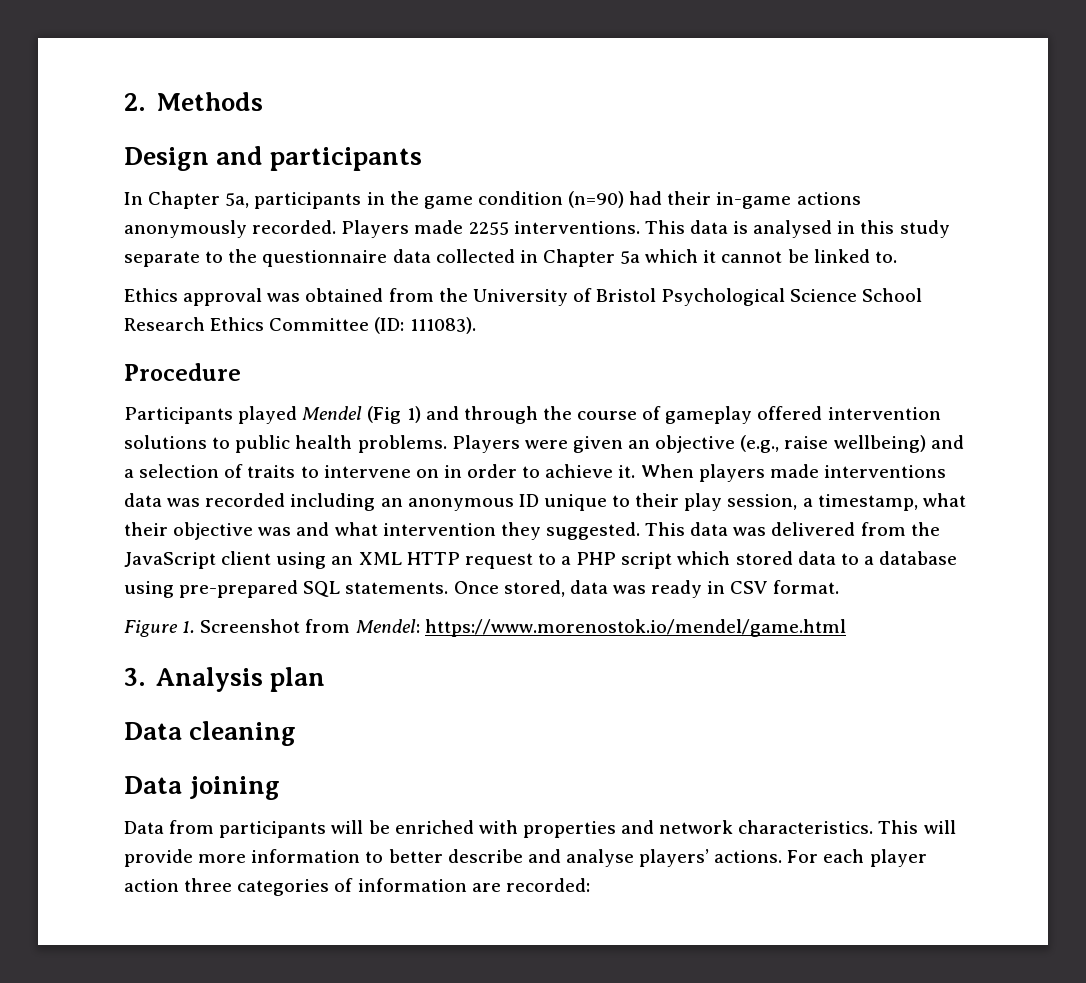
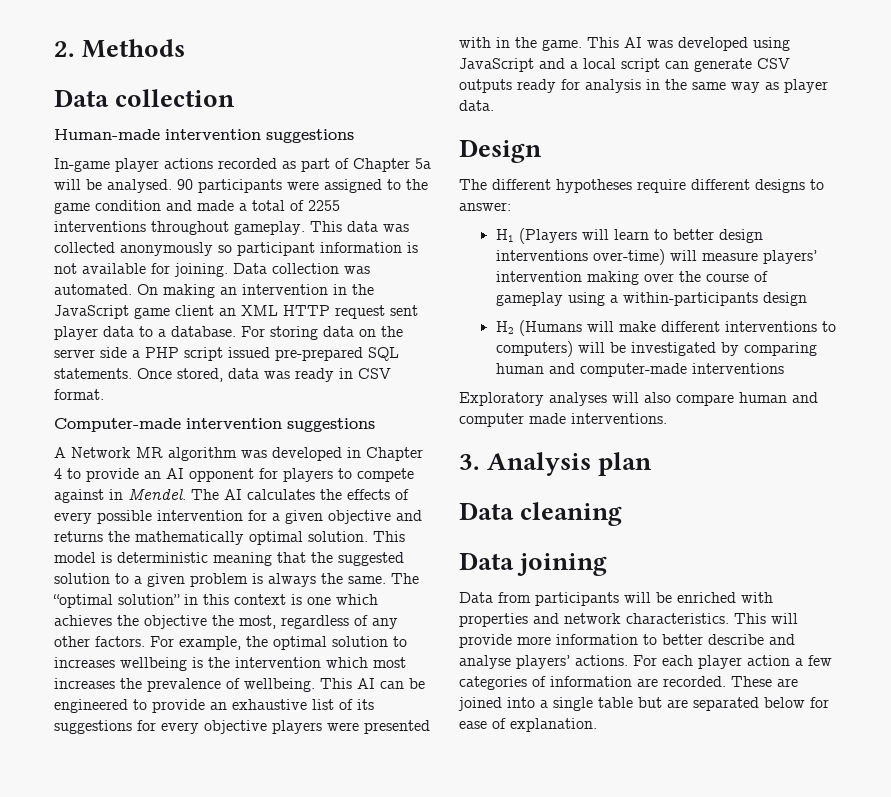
  2. Methods
- Design and participants
- In Chapter 5a, participants in the game condition (n=90) had their in-game actions anonymously recorded. Players made 2255 interventions. This data is analysed in this study separate to the questionnaire data collected in Chapter 5a which it cannot be linked to.
- Ethics approval was obtained from the University of Bristol Psychological Science School Research Ethics Committee (ID: 111083).
- Procedure
- Participants played Mendel (Fig 1) and through the course of gameplay offered intervention solutions to public health problems. Players were given an objective (e.g., raise wellbeing) and a selection of traits to intervene on in order to achieve it. When players made interventions data was recorded including an anonymous ID unique to their play session, a timestamp, what their objective was and what intervention they suggested. This data was delivered from the JavaScript client using an XML HTTP request to a PHP script which stored data to a database using pre-prepared SQL statements.
+ Data collection
+ Human-made intervention suggestions
+ In-game player actions recorded as part of Chapter 5a will be analysed. 90 participants were assigned to the game condition and made a total of 2255 interventions throughout gameplay. This data was collected anonymously so participant information is not available for joining. Data collection was automated. On making an intervention in the JavaScript game client an XML HTTP request sent player data to a database. For storing data on the server side a PHP script issued pre-prepared SQL statements.
- Figure 1. Screenshot from Mendel: https://www.morenostok.io/mendel/game.html
+ Computer-made intervention suggestions
+ A Network MR algorithm was developed in Chapter 4 to provide an AI opponent for players to compete against in Mendel. The AI calculates the effects of every possible intervention for a given objective and returns the mathematically optimal solution. This model is deterministic meaning that the suggested solution to a given problem is always the same. The “optimal solution” in this context is one which achieves the objective the most, regardless of any other factors. For example, the optimal solution to increases wellbeing is the intervention which most increases the prevalence of wellbeing. This AI can be engineered to provide an exhaustive list of its suggestions for every objective players were presented with in the game. This AI was developed using JavaScript and a local script can generate CSV outputs ready for analysis in the same way as player data.
+ Design
+ The different hypotheses require different designs to answer:
+ H1 (Players will learn to better design interventions over-time) will measure players’ intervention making over the course of gameplay using a within-participants design
+ H2 (Humans will make different interventions to computers) will be investigated by comparing human and computer-made interventions
+ Exploratory analyses will also compare human and computer made interventions.
- For each player action three categories of information are recorded:
+ For each player action a few categories of information are recorded. These are joined into a single table but are separated below for ease of explanation.

